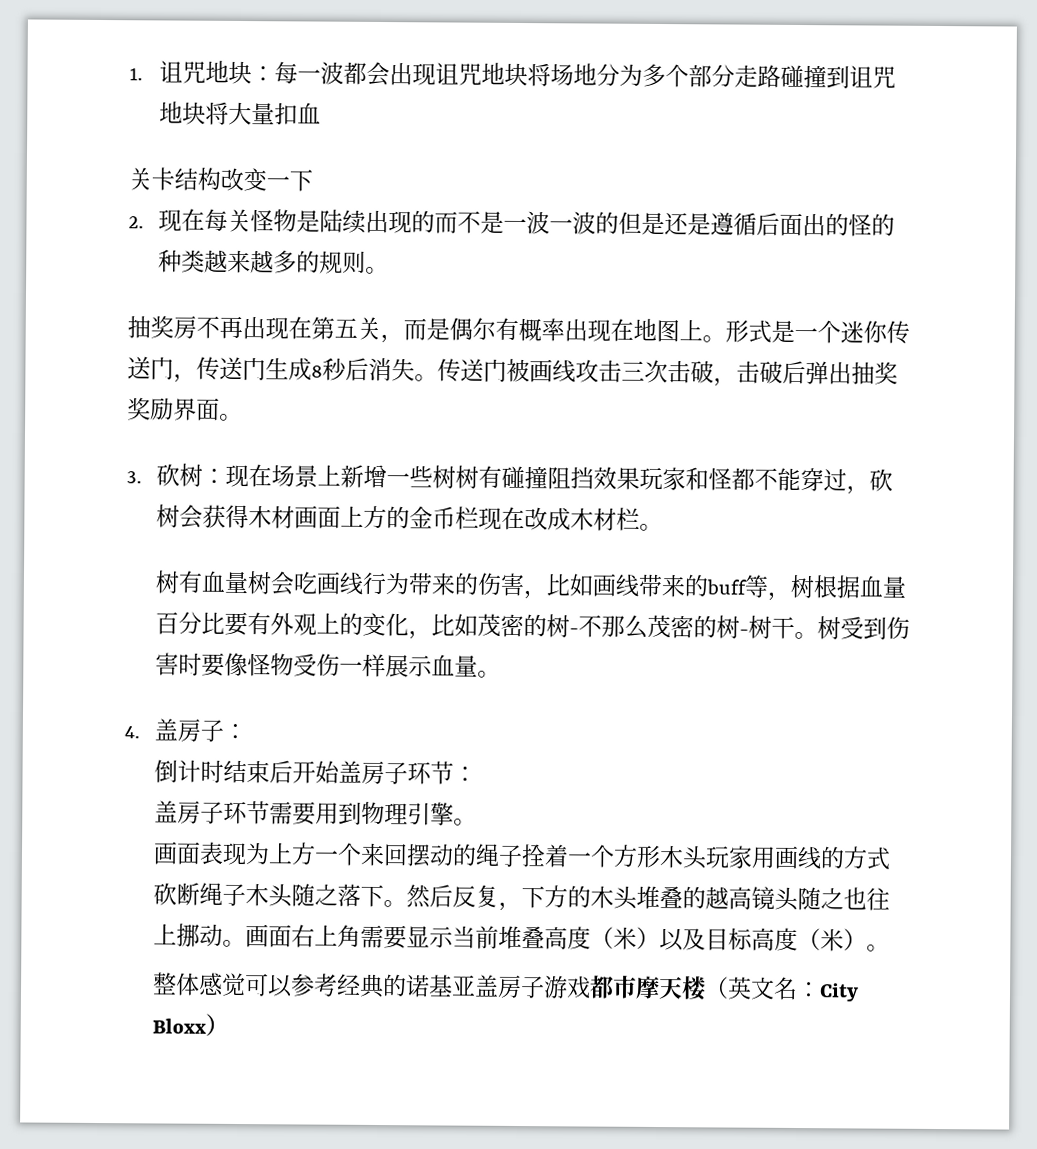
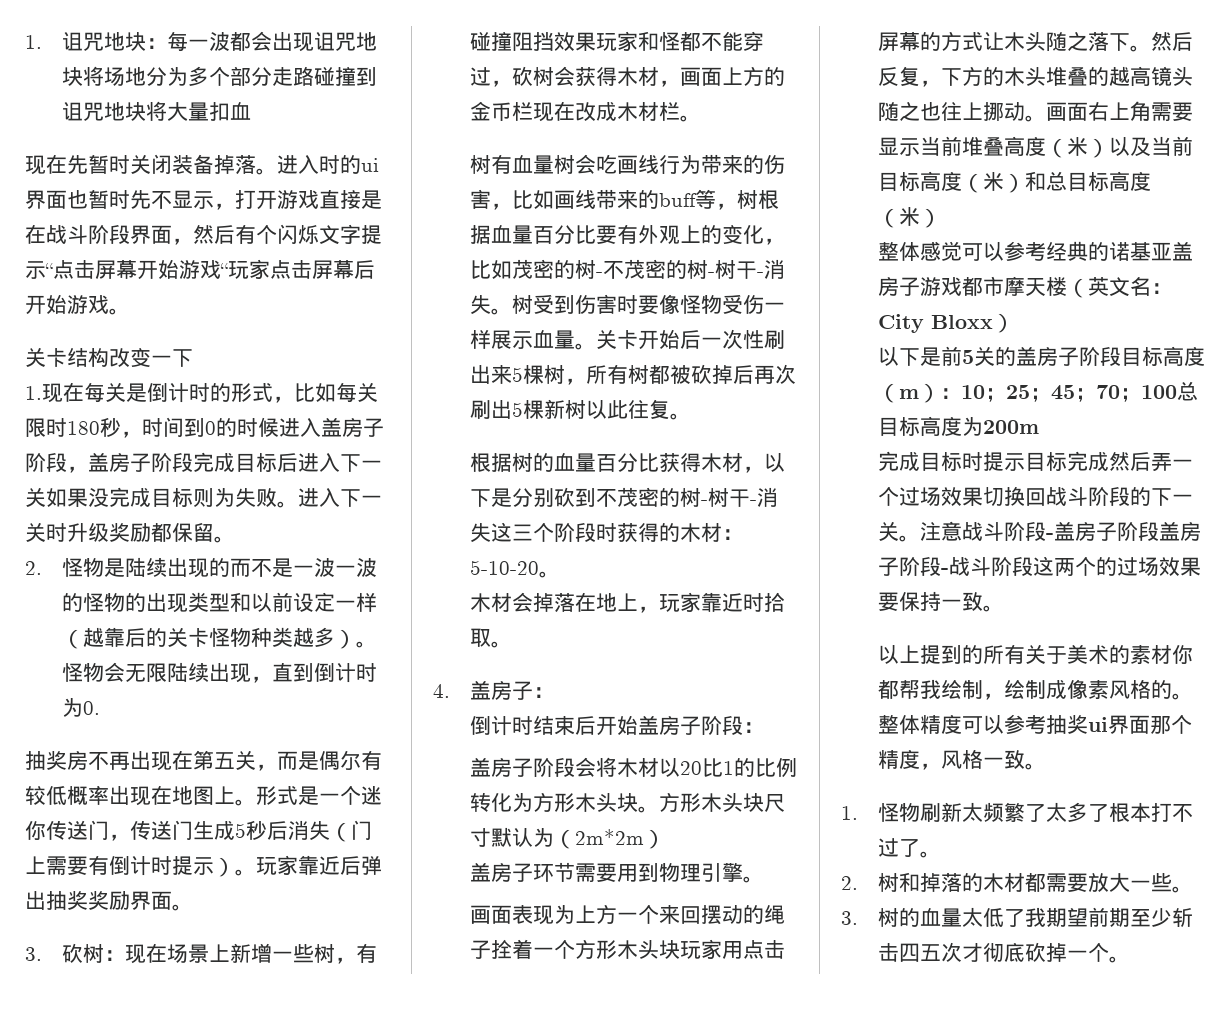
+ 现在先暂时关闭装备掉落。进入时的ui界面也暂时先不显示，打开游戏直接是在战斗阶段界面，然后有个闪烁文字提示“点击屏幕开始游戏“玩家点击屏幕后开始游戏。
- 2.现在每关怪物是陆续出现的而不是一波一波的但是还是遵循后面出的怪的种类越来越多的规则。
+ 1.现在每关是倒计时的形式，比如每关限时180秒，时间到0的时候进入盖房子阶段，盖房子阶段完成目标后进入下一关如果没完成目标则为失败。进入下一关时升级奖励都保留。
+ 2.怪物是陆续出现的而不是一波一波的怪物的出现类型和以前设定一样（越靠后的关卡怪物种类越多）。怪物会无限陆续出现，直到倒计时为0.
- 抽奖房不再出现在第五关，而是偶尔有概率出现在地图上。
+ 抽奖房不再出现在第五关，而是偶尔有较低概率出现在地图上。
- 形式是一个迷你传送门，传送门生成8秒后消失。传送门被画线攻击三次击破，击破后弹出抽奖奖励界面。
+ 形式是一个迷你传送门，传送门生成5秒后消失（门上需要有倒计时提示）。玩家靠近后弹出抽奖奖励界面。
- 3.砍树：现在场景上新增一些树树有碰撞阻挡效果玩家和怪都不能穿过，砍树会获得木材画面上方的金币栏现在改成木材栏。
+ 3.砍树：现在场景上新增一些树，有碰撞阻挡效果玩家和怪都不能穿过，砍树会获得木材，画面上方的金币栏现在改成木材栏。
- 树有血量树会吃画线行为带来的伤害，比如画线带来的buff等，树根据血量百分比要有外观上的变化，比如茂密的树-不那么茂密的树-树干。
+ 树有血量树会吃画线行为带来的伤害，比如画线带来的buff等，树根据血量百分比要有外观上的变化，比如茂密的树-不茂密的树-树干-消失。
+ 关卡开始后一次性刷出来5棵树，所有树都被砍掉后再次刷出5棵新树以此往复。
+ 根据树的血量百分比获得木材，以下是分别砍到不茂密的树-树干-消失这三个阶段时获得的木材：5-10-20。
+ 木材会掉落在地上，玩家靠近时拾取。
- 倒计时结束后开始盖房子环节：
+ 倒计时结束后开始盖房子阶段：
+ 盖房子阶段会将木材以20比1的比例转化为方形木头块。方形木头块尺寸默认为（2m*2m）
- 画面表现为上方一个来回摆动的绳子拴着一个方形木头玩家用画线的方式砍断绳子木头随之落下。
+ 画面表现为上方一个来回摆动的绳子拴着一个方形木头块玩家用点击屏幕的方式让木头随之落下。
- 画面右上角需要显示当前堆叠高度（米）以及目标高度（米）。
+ 画面右上角需要显示当前堆叠高度（米）以及当前目标高度（米）和总目标高度（米）
+ 以下是前5关的盖房子阶段目标高度（m）：10；25；45；70；100总目标高度为200m
+ 完成目标时提示目标完成然后弄一个过场效果切换回战斗阶段的下一关。注意战斗阶段-盖房子阶段盖房子阶段-战斗阶段这两个的过场效果要保持一致。
+ 以上提到的所有关于美术的素材你都帮我绘制，绘制成像素风格的。整体精度可以参考抽奖ui界面那个精度，风格一致。
+ 1.怪物刷新太频繁了太多了根本打不过了。
+ 2.树和掉落的木材都需要放大一些。
+ 3.树的血量太低了我期望前期至少斩击四五次才彻底砍掉一个。

